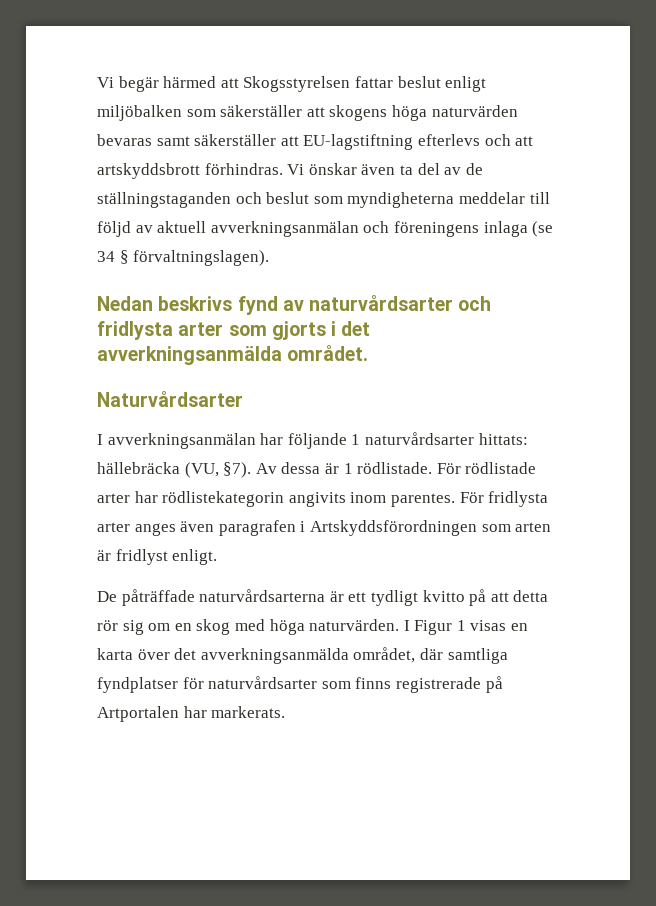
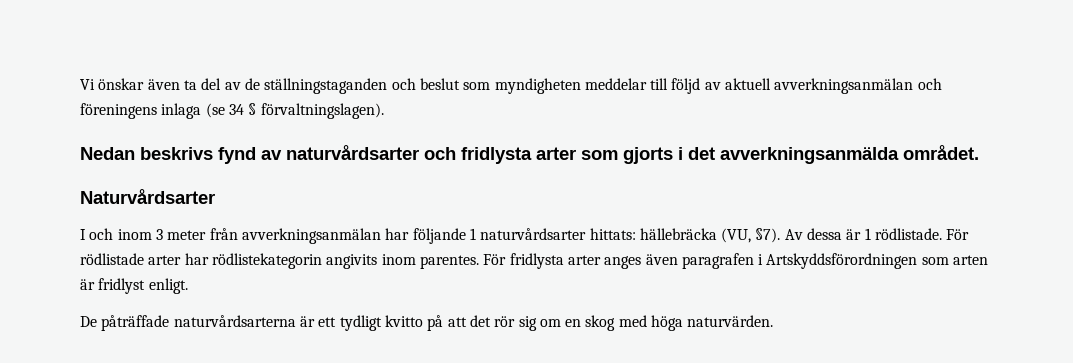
- Vi begär härmed att Skogsstyrelsen fattar beslut enligt miljöbalken som säkerställer att skogens höga naturvärden bevaras samt säkerställer att EU-lagstiftning efterlevs och att artskyddsbrott förhindras. Vi önskar även ta del av de ställningstaganden och beslut som myndigheterna meddelar till följd av aktuell avverkningsanmälan och föreningens inlaga (se 34 § förvaltningslagen).
+ Vi önskar även ta del av de ställningstaganden och beslut som myndigheten meddelar till följd av aktuell avverkningsanmälan och föreningens inlaga (se 34 § förvaltningslagen).
- I avverkningsanmälan har följande 1 naturvårdsarter hittats: hällebräcka (VU, §7).
+ I och inom 3 meter från avverkningsanmälan har följande 1 naturvårdsarter hittats: hällebräcka (VU, §7).
- De påträffade naturvårdsarterna är ett tydligt kvitto på att detta rör sig om en skog med höga naturvärden. I Figur 1 visas en karta över det avverkningsanmälda området, där samtliga fyndplatser för naturvårdsarter som finns registrerade på Artportalen har markerats.
+ De påträffade naturvårdsarterna är ett tydligt kvitto på att det rör sig om en skog med höga naturvärden.

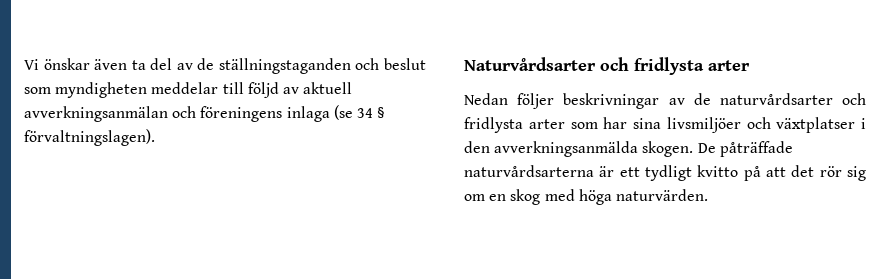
- Nedan beskrivs fynd av naturvårdsarter och fridlysta arter som gjorts i det avverkningsanmälda området.
- Naturvårdsarter
- I och inom 3 meter från avverkningsanmälan har följande 1 naturvårdsarter hittats: hällebräcka (VU, §7). Av dessa är 1 rödlistade. För rödlistade arter har rödlistekategorin angivits inom parentes. För fridlysta arter anges även paragrafen i Artskyddsförordningen som arten är fridlyst enligt.
- De påträffade naturvårdsarterna är ett tydligt kvitto på att det rör sig om en skog med höga naturvärden.
+ Naturvårdsarter och fridlysta arter
+ Nedan följer beskrivningar av de naturvårdsarter och fridlysta arter som har sina livsmiljöer och växtplatser i den avverkningsanmälda skogen. De påträffade naturvårdsarterna är ett tydligt kvitto på att det rör sig om en skog med höga naturvärden.

